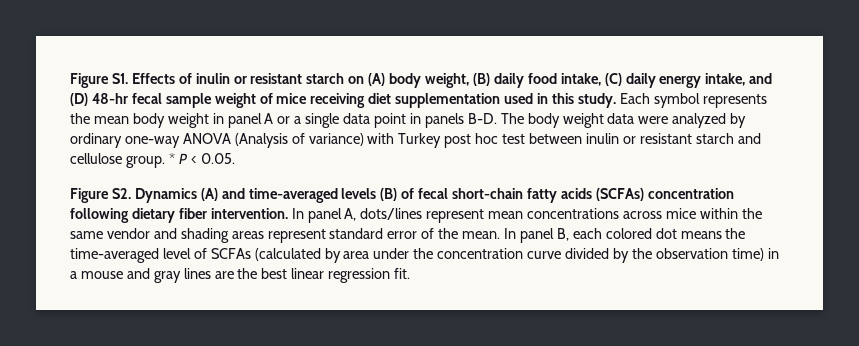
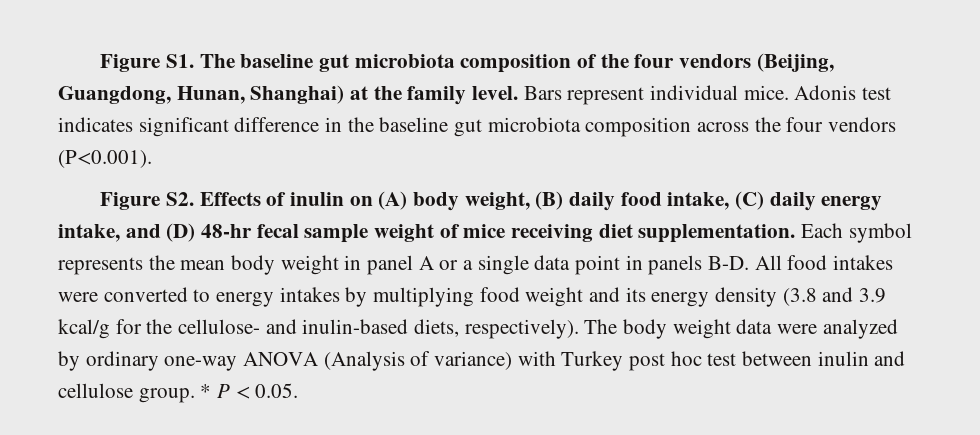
- Figure S1. Effects of inulin or resistant starch on (A) body weight, (B) daily food intake, (C) daily energy intake, and (D) 48-hr fecal sample weight of mice receiving diet supplementation used in this study.
+ Figure S1. The baseline gut microbiota composition of the four vendors (Beijing, Guangdong, Hunan, Shanghai) at the family level. Bars represent individual mice. Adonis test indicates significant difference in the baseline gut microbiota composition across the four vendors (P<0.001).
+ Figure S2. Effects of inulin on (A) body weight, (B) daily food intake, (C) daily energy intake, and (D) 48-hr fecal sample weight of mice receiving diet supplementation.
- Each symbol represents the mean body weight in panel A or a single data point in panels B-D. The body weight data were analyzed by ordinary one-way ANOVA (Analysis of variance) with Turkey post hoc test between inulin or resistant starch and cellulose group.
+ Each symbol represents the mean body weight in panel A or a single data point in panels B-D. All food intakes were converted to energy intakes by multiplying food weight and its energy density (3.8 and 3.9 kcal/g for the cellulose- and inulin-based diets, respectively). The body weight data were analyzed by ordinary one-way ANOVA (Analysis of variance) with Turkey post hoc test between inulin and cellulose group.
- Figure S2. Dynamics (A) and time-averaged levels (B) of fecal short-chain fatty acids (SCFAs) concentration following dietary fiber intervention. In panel A, dots/lines represent mean concentrations across mice within the same vendor and shading areas represent standard error of the mean. In panel B, each colored dot means the time-averaged level of SCFAs (calculated by area under the concentration curve divided by the observation time) in a mouse and gray lines are the best linear regression fit.

